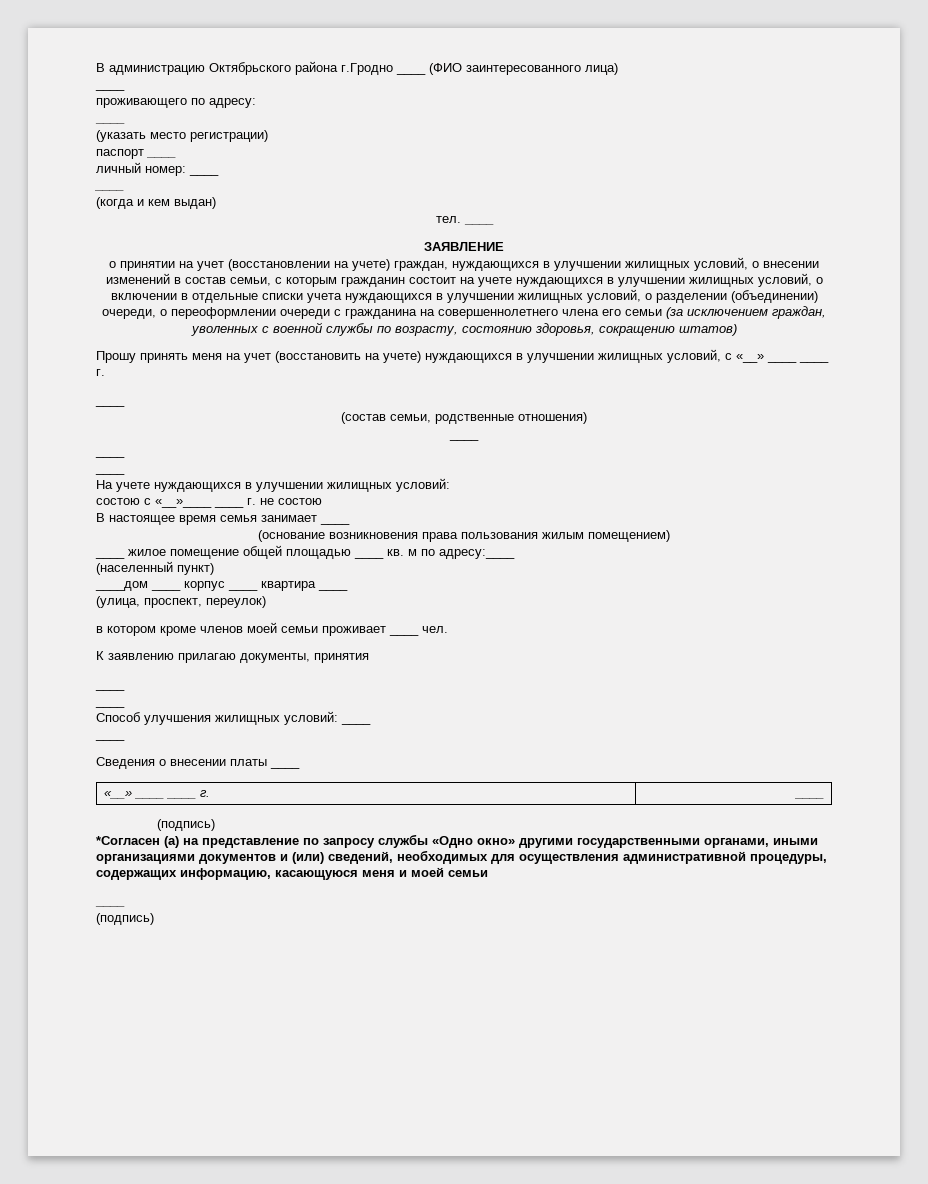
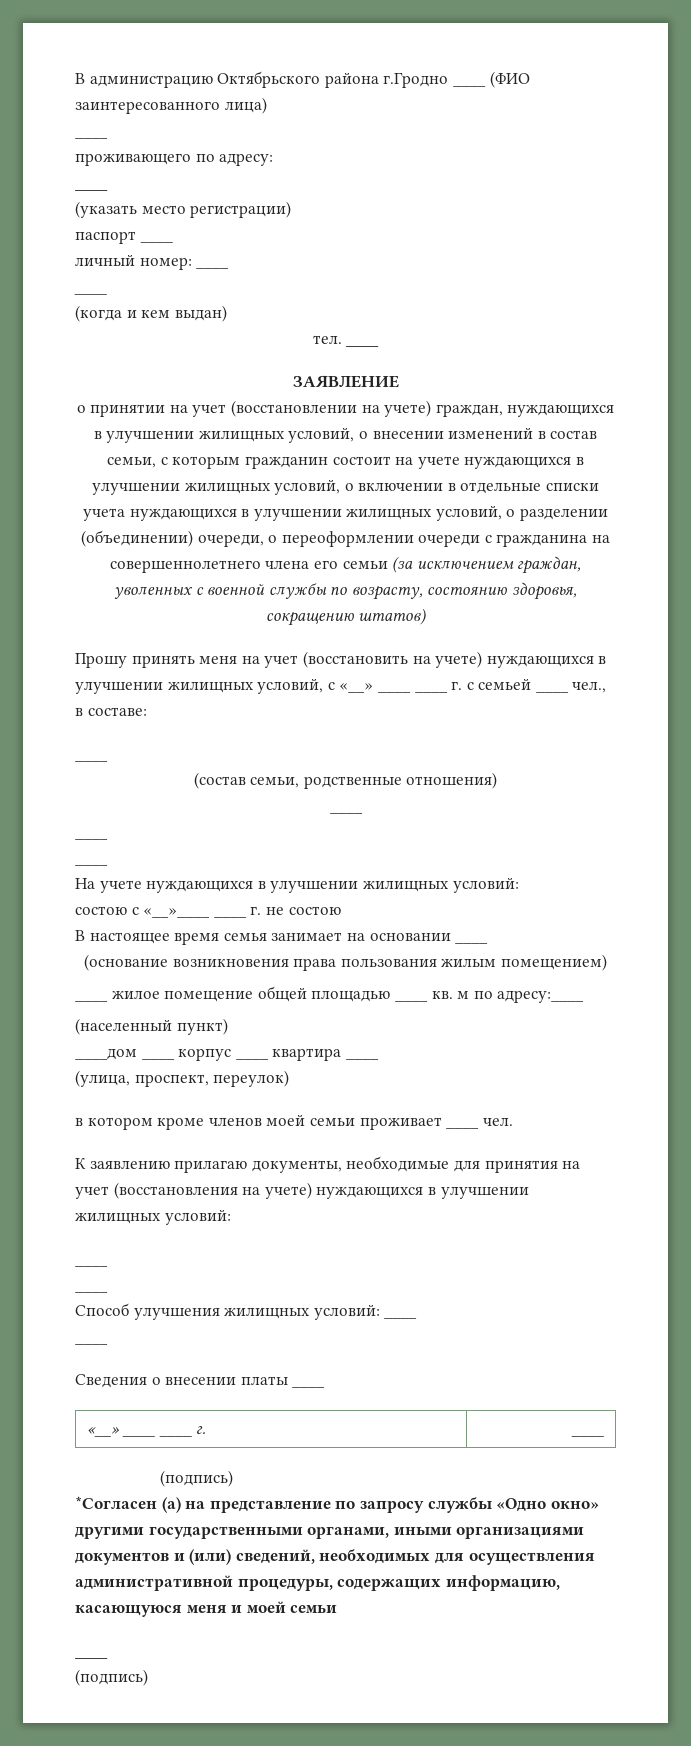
- Прошу принять меня на учет (восстановить на учете) нуждающихся в улучшении жилищных условий, с «__» ____ ____ г.
+ Прошу принять меня на учет (восстановить на учете) нуждающихся в улучшении жилищных условий, с «__» ____ ____ г. с семьей ____ чел., в составе:
- В настоящее время семья занимает ____
+ В настоящее время семья занимает на основании ____
- К заявлению прилагаю документы, принятия
+ К заявлению прилагаю документы, необходимые для принятия на учет (восстановления на учете) нуждающихся в улучшении жилищных условий:

